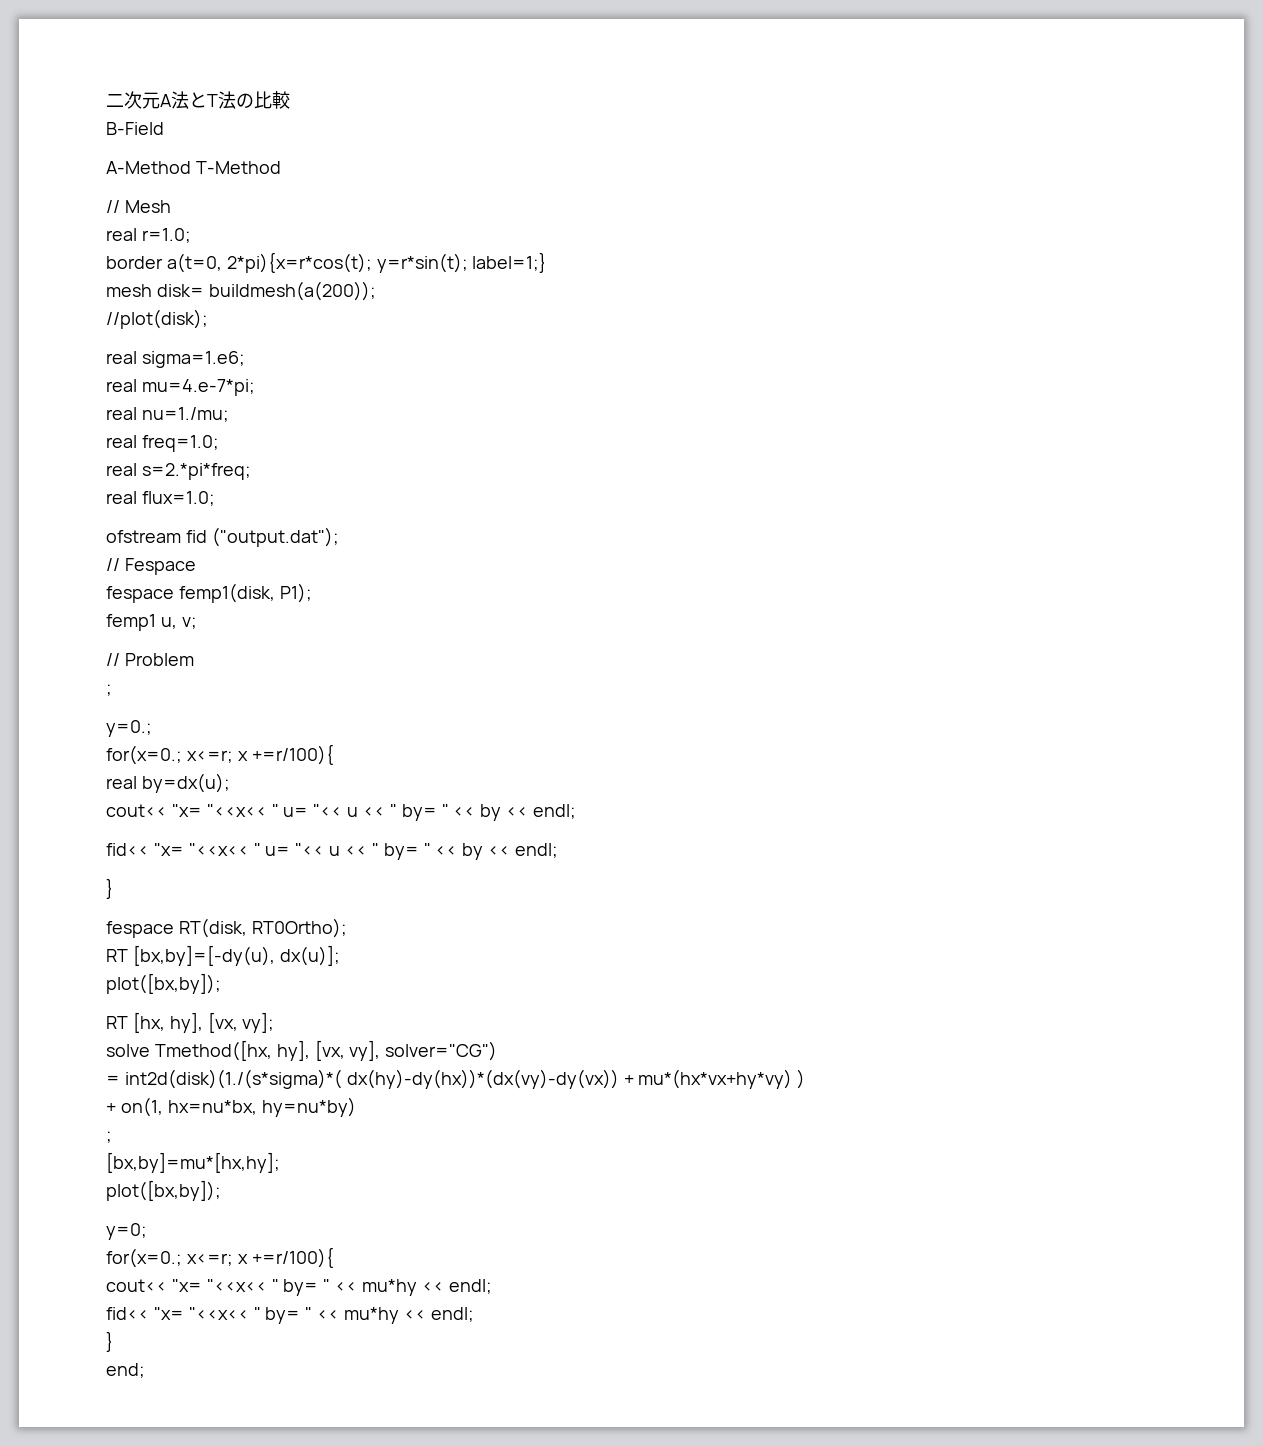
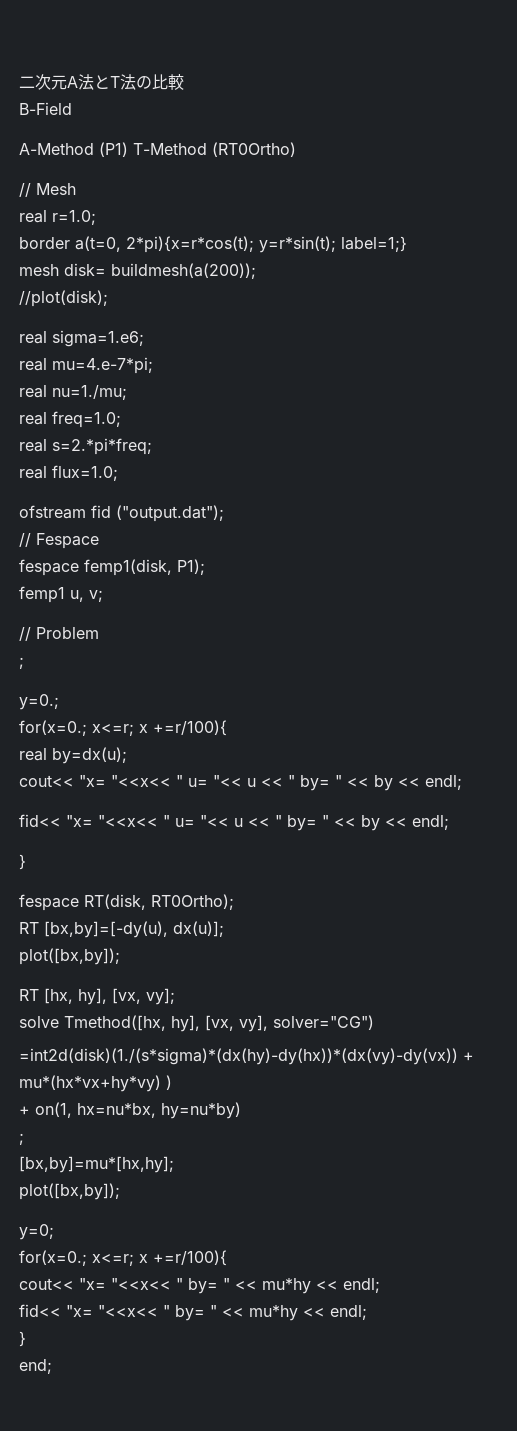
- A-Method T-Method
+ A-Method (P1) T-Method (RT0Ortho)
- = int2d(disk)(1./(s*sigma)*( dx(hy)-dy(hx))*(dx(vy)-dy(vx)) + mu*(hx*vx+hy*vy) )
+ =int2d(disk)(1./(s*sigma)*(dx(hy)-dy(hx))*(dx(vy)-dy(vx)) + mu*(hx*vx+hy*vy) )

